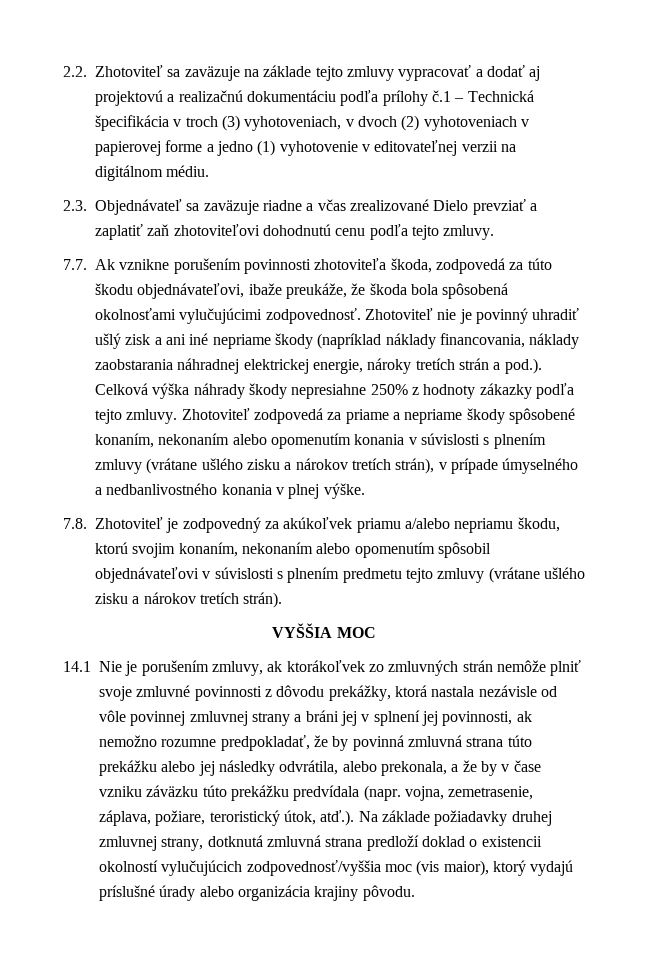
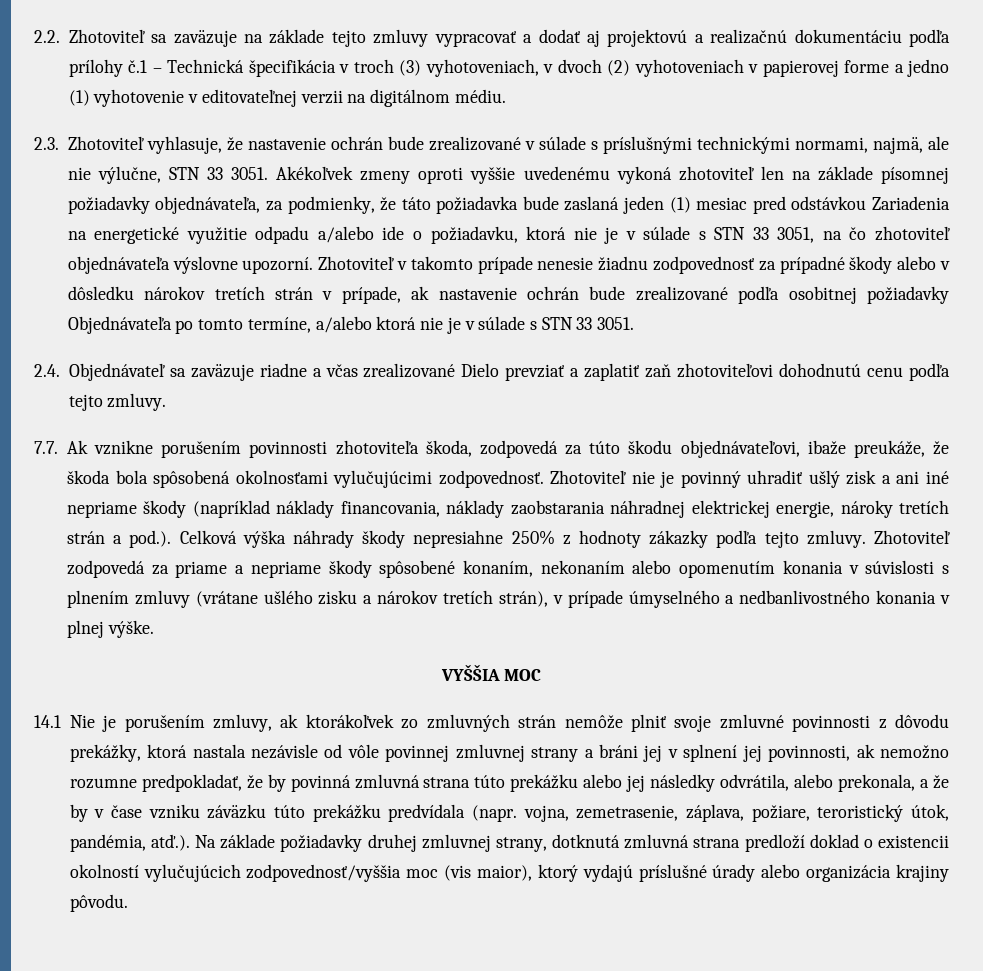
- 2.3. Objednávateľ sa zaväzuje riadne a včas zrealizované Dielo prevziať a zaplatiť zaň zhotoviteľovi dohodnutú cenu podľa tejto zmluvy.
+ 2.3. Zhotoviteľ vyhlasuje, že nastavenie ochrán bude zrealizované v súlade s príslušnými technickými normami, najmä, ale nie výlučne, STN 33 3051. Akékoľvek zmeny oproti vyššie uvedenému vykoná zhotoviteľ len na základe písomnej požiadavky objednávateľa, za podmienky, že táto požiadavka bude zaslaná jeden (1) mesiac pred odstávkou Zariadenia na energetické využitie odpadu a/alebo ide o požiadavku, ktorá nie je v súlade s STN 33 3051, na čo zhotoviteľ objednávateľa výslovne upozorní. Zhotoviteľ v takomto prípade nenesie žiadnu zodpovednosť za prípadné škody alebo v dôsledku nárokov tretích strán v prípade, ak nastavenie ochrán bude zrealizované podľa osobitnej požiadavky Objednávateľa po tomto termíne, a/alebo ktorá nie je v súlade s STN 33 3051.
+ 2.4. Objednávateľ sa zaväzuje riadne a včas zrealizované Dielo prevziať a zaplatiť zaň zhotoviteľovi dohodnutú cenu podľa tejto zmluvy.
- 7.8. Zhotoviteľ je zodpovedný za akúkoľvek priamu a/alebo nepriamu škodu, ktorú svojim konaním, nekonaním alebo opomenutím spôsobil objednávateľovi v súvislosti s plnením predmetu tejto zmluvy (vrátane ušlého zisku a nárokov tretích strán).
- 14.1 Nie je porušením zmluvy, ak ktorákoľvek zo zmluvných strán nemôže plniť svoje zmluvné povinnosti z dôvodu prekážky, ktorá nastala nezávisle od vôle povinnej zmluvnej strany a bráni jej v splnení jej povinnosti, ak nemožno rozumne predpokladať, že by povinná zmluvná strana túto prekážku alebo jej následky odvrátila, alebo prekonala, a že by v čase vzniku záväzku túto prekážku predvídala (napr. vojna, zemetrasenie, záplava, požiare, teroristický útok, atď.). Na základe požiadavky druhej zmluvnej strany, dotknutá zmluvná strana predloží doklad o existencii okolností vylučujúcich zodpovednosť/vyššia moc (vis maior), ktorý vydajú príslušné úrady alebo organizácia krajiny pôvodu.
+ 14.1 Nie je porušením zmluvy, ak ktorákoľvek zo zmluvných strán nemôže plniť svoje zmluvné povinnosti z dôvodu prekážky, ktorá nastala nezávisle od vôle povinnej zmluvnej strany a bráni jej v splnení jej povinnosti, ak nemožno rozumne predpokladať, že by povinná zmluvná strana túto prekážku alebo jej následky odvrátila, alebo prekonala, a že by v čase vzniku záväzku túto prekážku predvídala (napr. vojna, zemetrasenie, záplava, požiare, teroristický útok, pandémia, atď.). Na základe požiadavky druhej zmluvnej strany, dotknutá zmluvná strana predloží doklad o existencii okolností vylučujúcich zodpovednosť/vyššia moc (vis maior), ktorý vydajú príslušné úrady alebo organizácia krajiny pôvodu.

